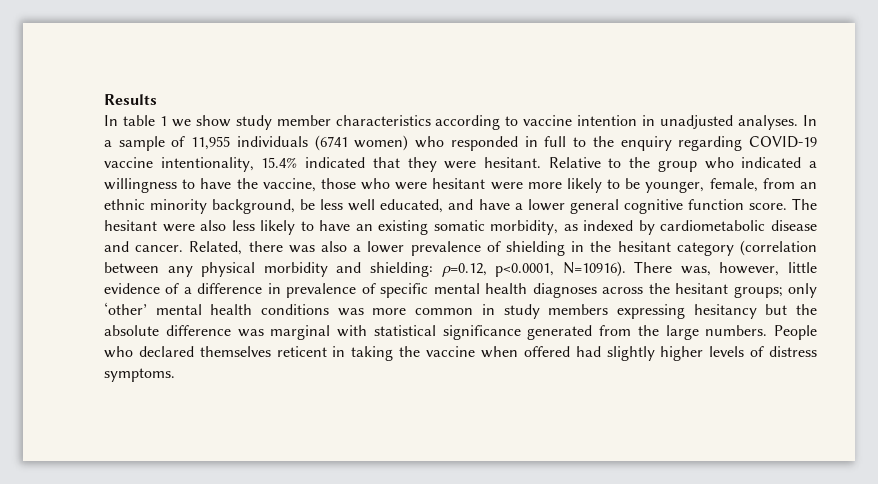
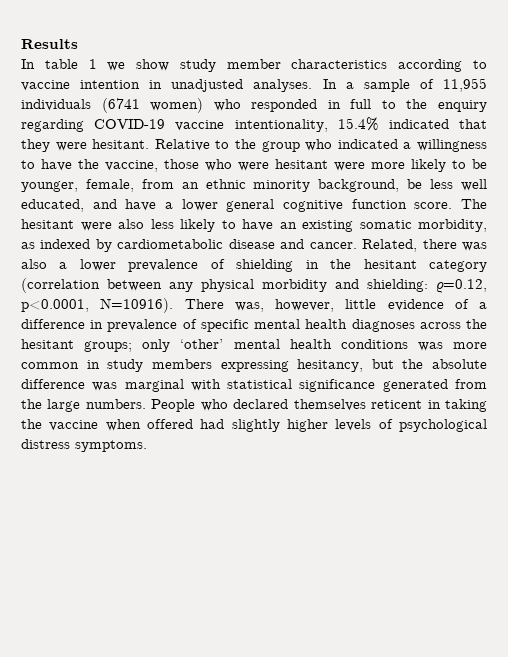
- There was, however, little evidence of a difference in prevalence of specific mental health diagnoses across the hesitant groups; only ‘other’ mental health conditions was more common in study members expressing hesitancy but the absolute difference was marginal with statistical significance generated from the large numbers.
+ There was, however, little evidence of a difference in prevalence of specific mental health diagnoses across the hesitant groups; only ‘other’ mental health conditions was more common in study members expressing hesitancy, but the absolute difference was marginal with statistical significance generated from the large numbers.
- People who declared themselves reticent in taking the vaccine when offered had slightly higher levels of distress symptoms.
+ People who declared themselves reticent in taking the vaccine when offered had slightly higher levels of psychological distress symptoms.

